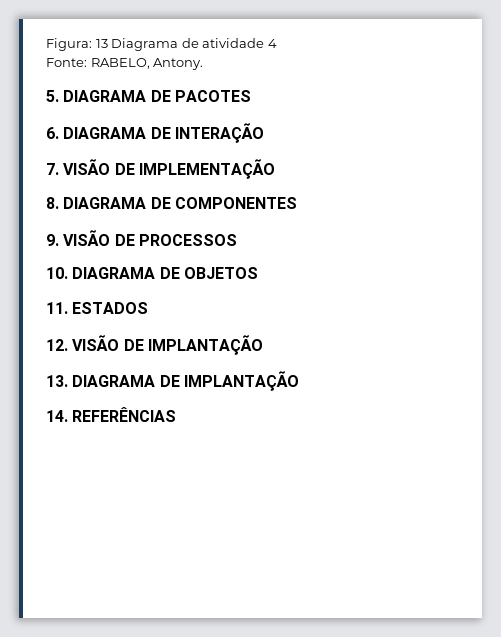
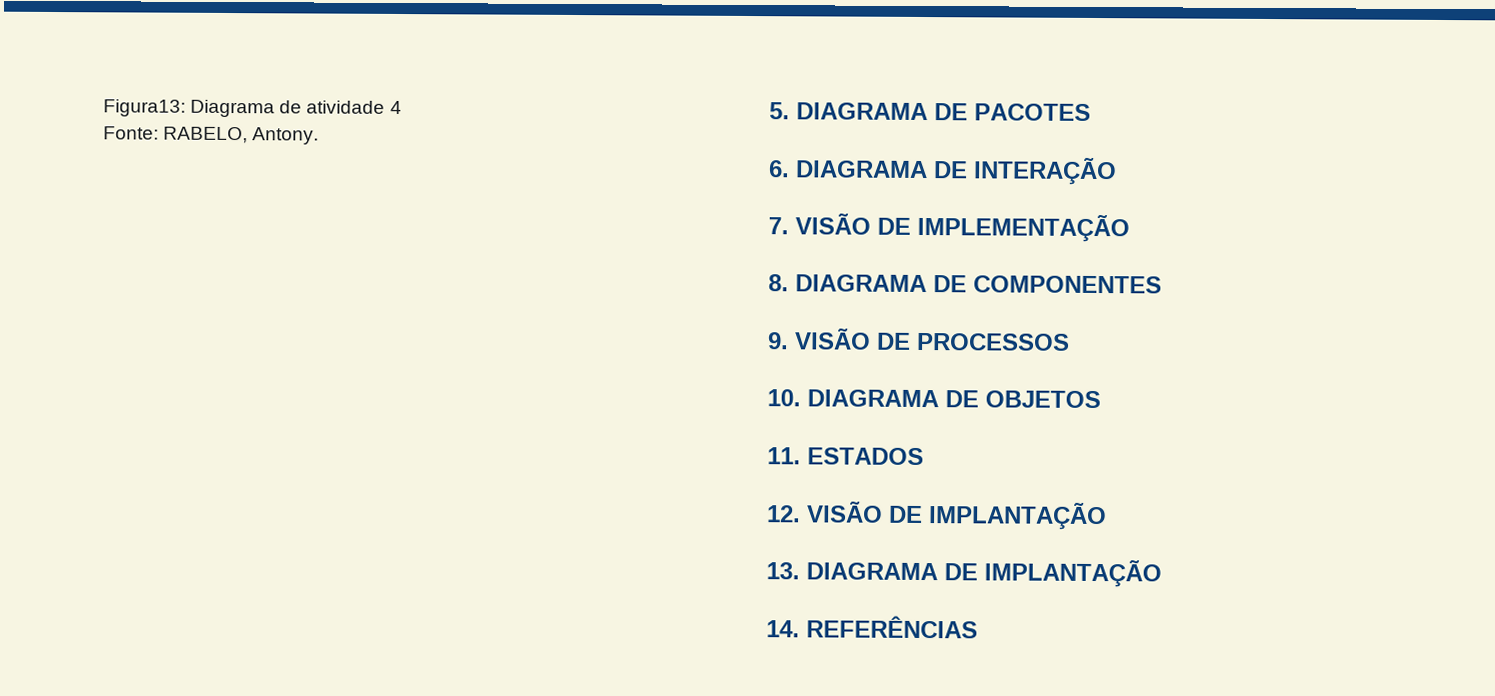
- Figura: 13 Diagrama de atividade 4
+ Figura13: Diagrama de atividade 4

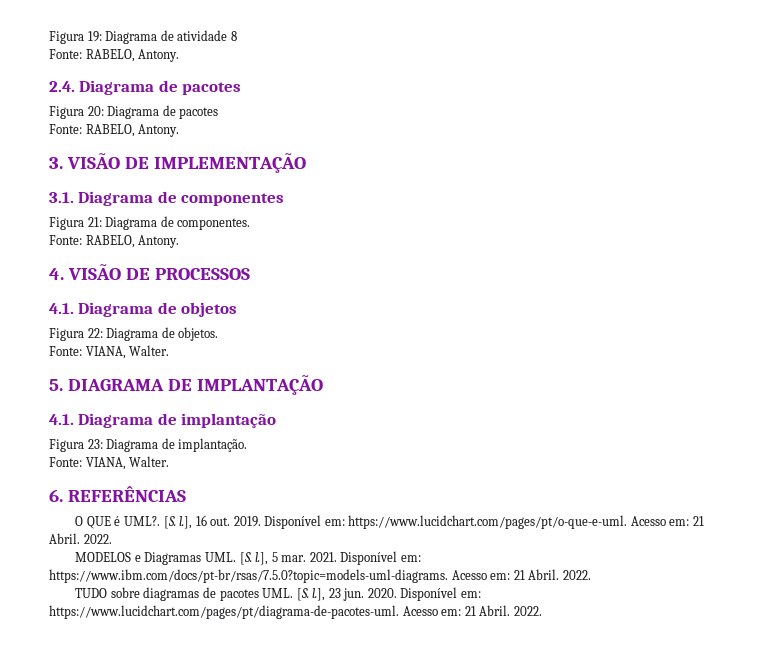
- Figura13: Diagrama de atividade 4
+ Figura 19: Diagrama de atividade 8
  Fonte: RABELO, Antony.
- 5. DIAGRAMA DE PACOTES
- 6. DIAGRAMA DE INTERAÇÃO
- 7. VISÃO DE IMPLEMENTAÇÃO
- 8. DIAGRAMA DE COMPONENTES
- 9. VISÃO DE PROCESSOS
- 10. DIAGRAMA DE OBJETOS
- 11. ESTADOS
- 12. VISÃO DE IMPLANTAÇÃO
- 13. DIAGRAMA DE IMPLANTAÇÃO
- 14. REFERÊNCIAS
+ 2.4. Diagrama de pacotes
+ Figura 20: Diagrama de pacotes
+ Fonte: RABELO, Antony.
+ 3. VISÃO DE IMPLEMENTAÇÃO
+ 3.1. Diagrama de componentes
+ Figura 21: Diagrama de componentes.
+ Fonte: RABELO, Antony.
+ 4. VISÃO DE PROCESSOS
+ 4.1. Diagrama de objetos
+ Figura 22: Diagrama de objetos.
+ Fonte: VIANA, Walter.
+ 5. DIAGRAMA DE IMPLANTAÇÃO
+ 4.1. Diagrama de implantação
+ Figura 23: Diagrama de implantação.
+ Fonte: VIANA, Walter.
+ 6. REFERÊNCIAS
+ O QUE é UML?. [S. l.], 16 out. 2019. Disponível em: https://www.lucidchart.com/pages/pt/o-que-e-uml. Acesso em: 21 Abril. 2022.
+ MODELOS e Diagramas UML. [S. l.], 5 mar. 2021. Disponível em: https://www.ibm.com/docs/pt-br/rsas/7.5.0?topic=models-uml-diagrams. Acesso em: 21 Abril. 2022.
+ TUDO sobre diagramas de pacotes UML. [S. l.], 23 jun. 2020. Disponível em: https://www.lucidchart.com/pages/pt/diagrama-de-pacotes-uml. Acesso em: 21 Abril. 2022.

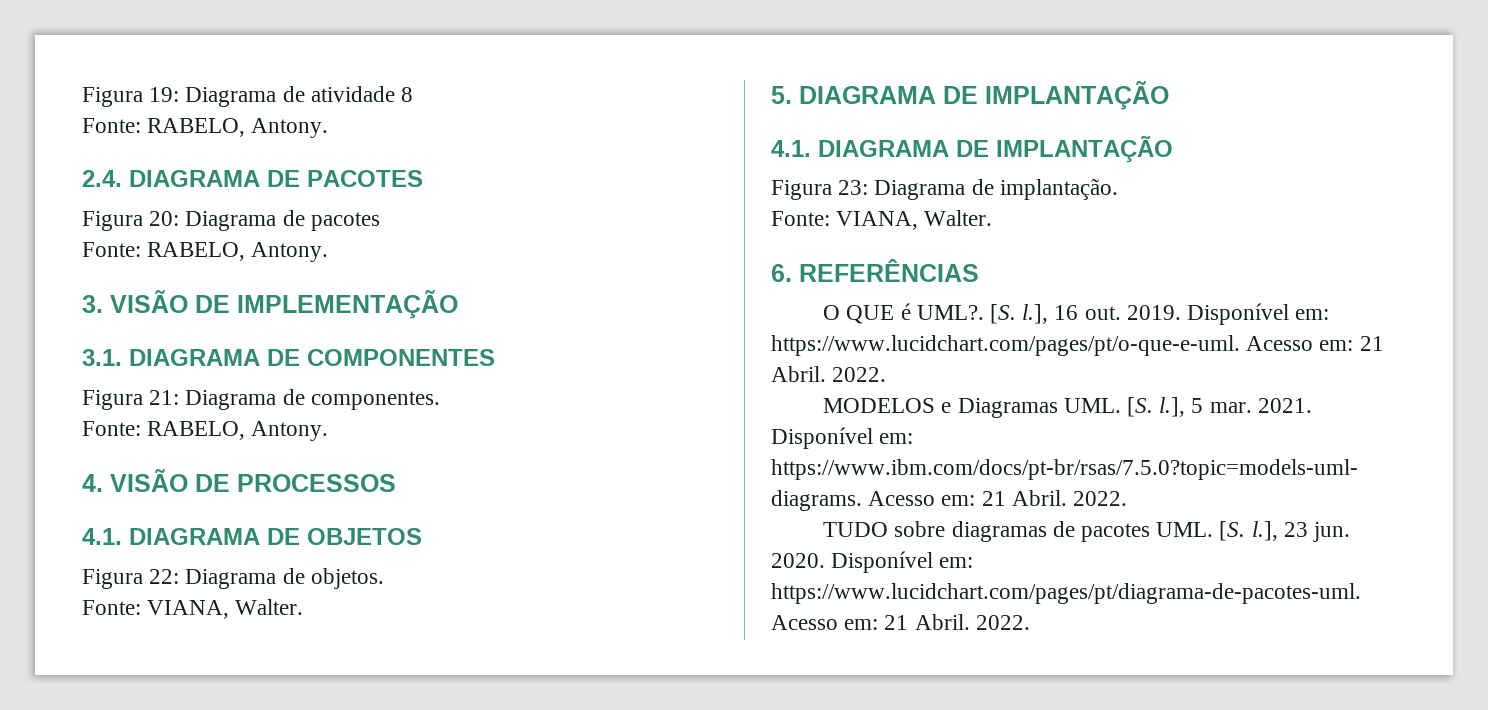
- 2.4. Diagrama de pacotes
+ 2.4. DIAGRAMA DE PACOTES
- 3.1. Diagrama de componentes
+ 3.1. DIAGRAMA DE COMPONENTES
- 4.1. Diagrama de objetos
+ 4.1. DIAGRAMA DE OBJETOS
- 4.1. Diagrama de implantação
+ 4.1. DIAGRAMA DE IMPLANTAÇÃO

